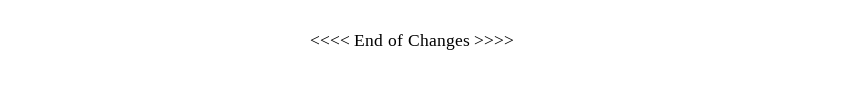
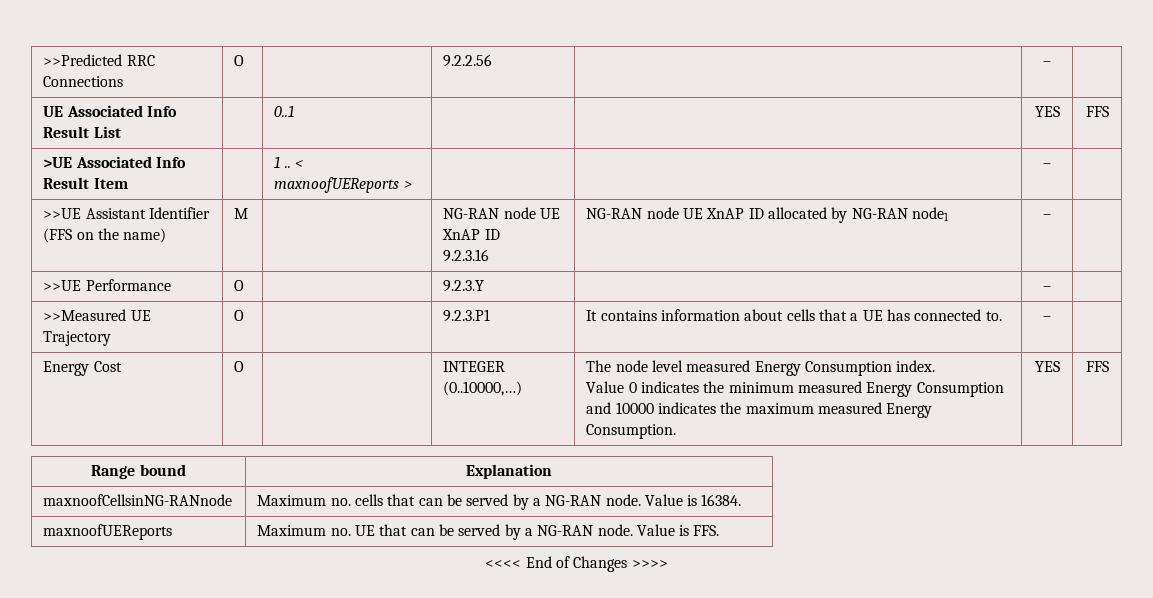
+ >>Predicted RRC Connections | O | | 9.2.2.56 | | – |
+ UE Associated Info Result List | | 0..1 | | | YES | FFS
+ >UE Associated Info Result Item | | 1 .. < maxnoofUEReports > | | | – |
+ >>UE Assistant Identifier (FFS on the name) | M | | NG-RAN node UE XnAP ID
+ 9.2.3.16 | NG-RAN node UE XnAP ID allocated by NG-RAN node1 | – |
+ >>UE Performance | O | | 9.2.3.Y | | – |
+ >>Measured UE Trajectory | O | | 9.2.3.P1 | It contains information about cells that a UE has connected to. | – |
+ Energy Cost | O | | INTEGER (0..10000,…) | The node level measured Energy Consumption index.
+ Value 0 indicates the minimum measured Energy Consumption and 10000 indicates the maximum measured Energy Consumption. | YES | FFS
+ Range bound | Explanation
+ maxnoofCellsinNG-RANnode | Maximum no. cells that can be served by a NG-RAN node. Value is 16384.
+ maxnoofUEReports | Maximum no. UE that can be served by a NG-RAN node. Value is FFS.

